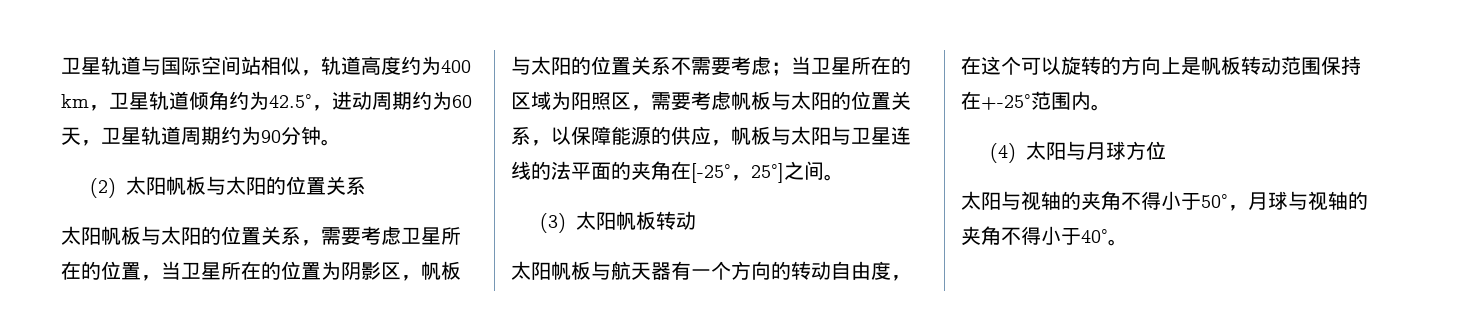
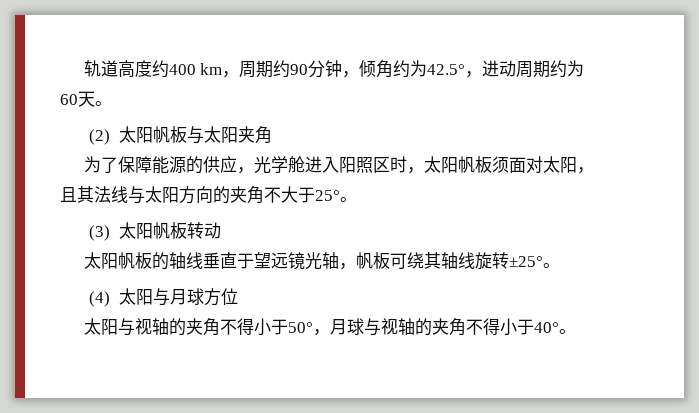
- 卫星轨道与国际空间站相似，轨道高度约为400 km，卫星轨道倾角约为42.5°，进动周期约为60天，卫星轨道周期约为90分钟。
+ 轨道高度约400 km，周期约90分钟，倾角约为42.5°，进动周期约为60天。
- (2)太阳帆板与太阳的位置关系
- 太阳帆板与太阳的位置关系，需要考虑卫星所在的位置，当卫星所在的位置为阴影区，帆板与太阳的位置关系不需要考虑；当卫星所在的区域为阳照区，需要考虑帆板与太阳的位置关系，以保障能源的供应，帆板与太阳与卫星连线的法平面的夹角在[-25°，25°]之间。
+ (2)太阳帆板与太阳夹角
+ 为了保障能源的供应，光学舱进入阳照区时，太阳帆板须面对太阳，且其法线与太阳方向的夹角不大于25°。
- 太阳帆板与航天器有一个方向的转动自由度，在这个可以旋转的方向上是帆板转动范围保持在+-25°范围内。
+ 太阳帆板的轴线垂直于望远镜光轴，帆板可绕其轴线旋转±25°。

